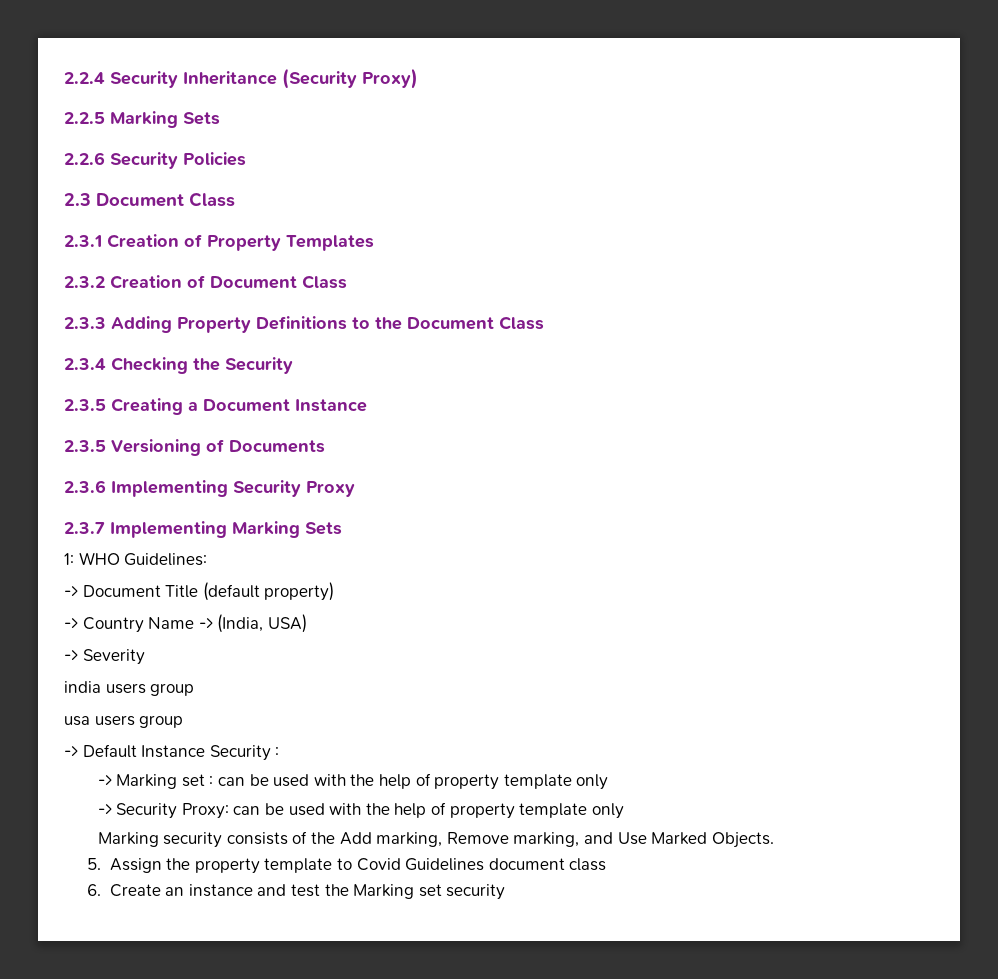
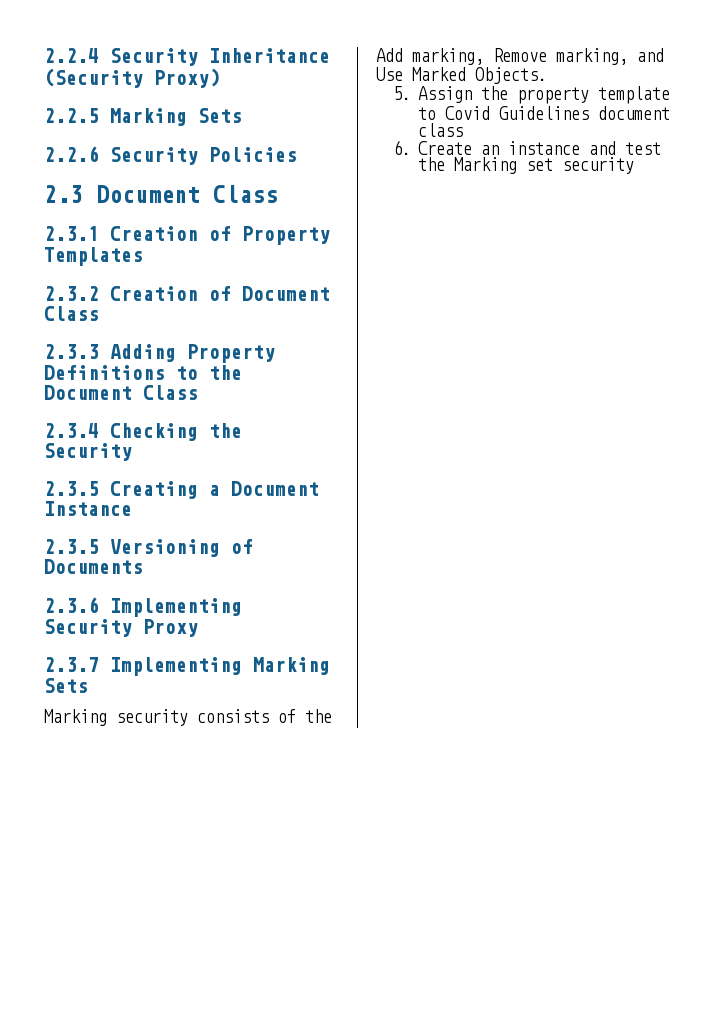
- 1: WHO Guidelines:
- -> Document Title (default property)
- -> Country Name -> (India, USA)
- -> Severity
- india users group
- usa users group
- -> Default Instance Security :
- -> Marking set : can be used with the help of property template only
- -> Security Proxy: can be used with the help of property template only

